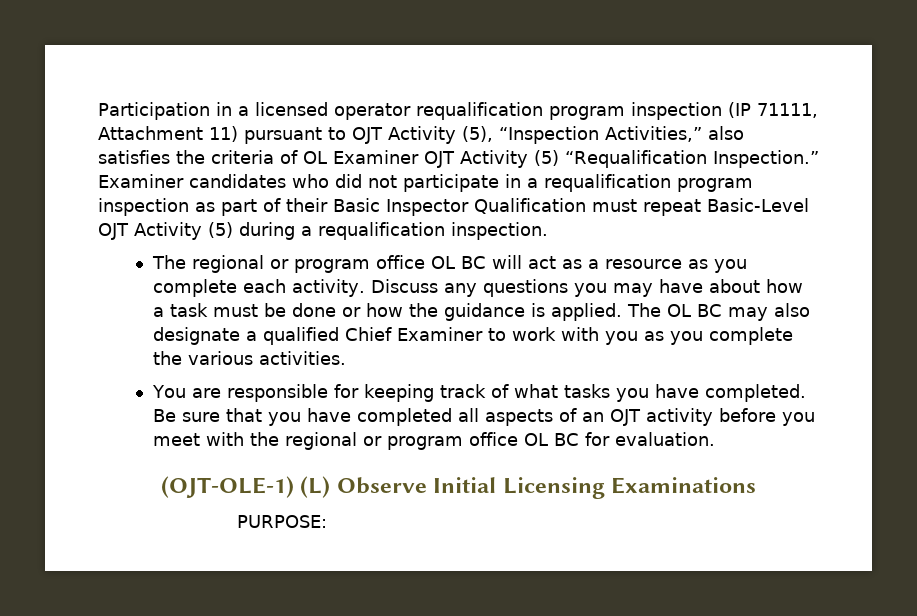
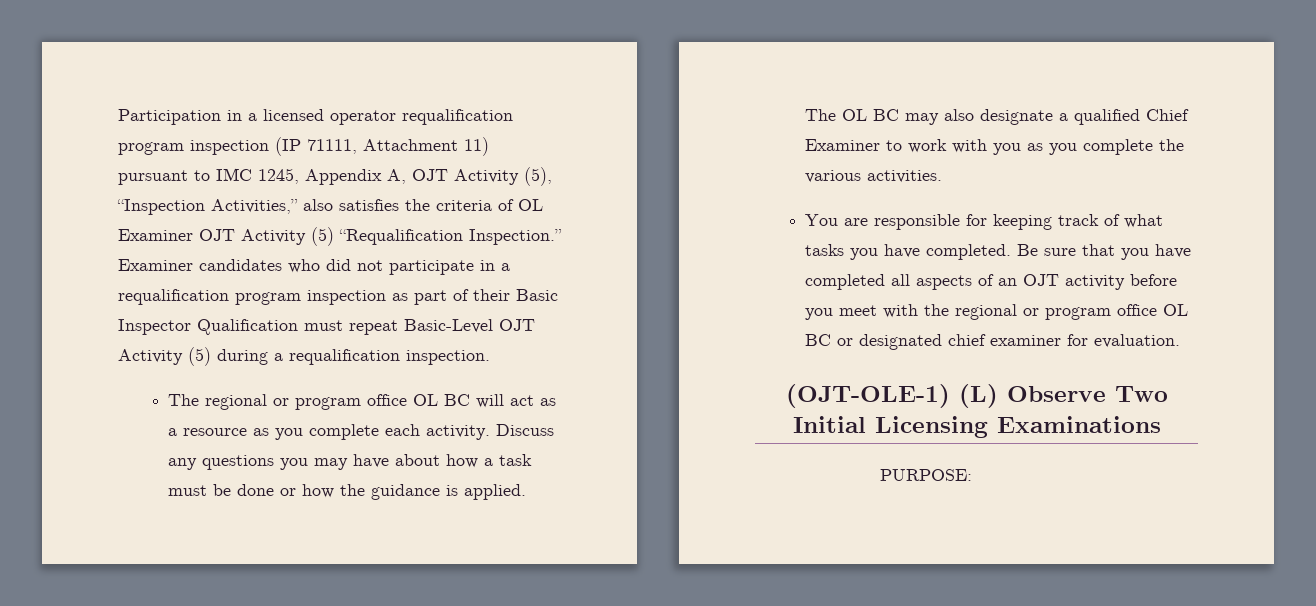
- Participation in a licensed operator requalification program inspection (IP 71111, Attachment 11) pursuant to OJT Activity (5), “Inspection Activities,” also satisfies the criteria of OL Examiner OJT Activity (5) “Requalification Inspection.”
+ Participation in a licensed operator requalification program inspection (IP 71111, Attachment 11) pursuant to IMC 1245, Appendix A, OJT Activity (5), “Inspection Activities,” also satisfies the criteria of OL Examiner OJT Activity (5) “Requalification Inspection.”
- Be sure that you have completed all aspects of an OJT activity before you meet with the regional or program office OL BC for evaluation.
+ Be sure that you have completed all aspects of an OJT activity before you meet with the regional or program office OL BC or designated chief examiner for evaluation.
- (OJT-OLE-1) (L) Observe Initial Licensing Examinations
+ (OJT-OLE-1) (L) Observe Two Initial Licensing Examinations

